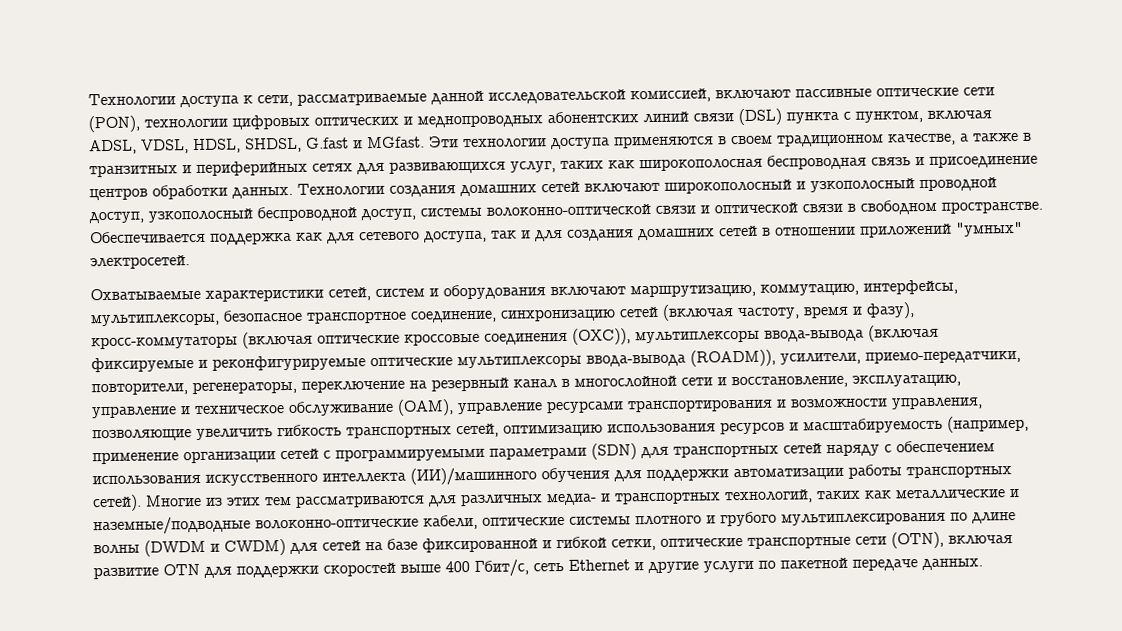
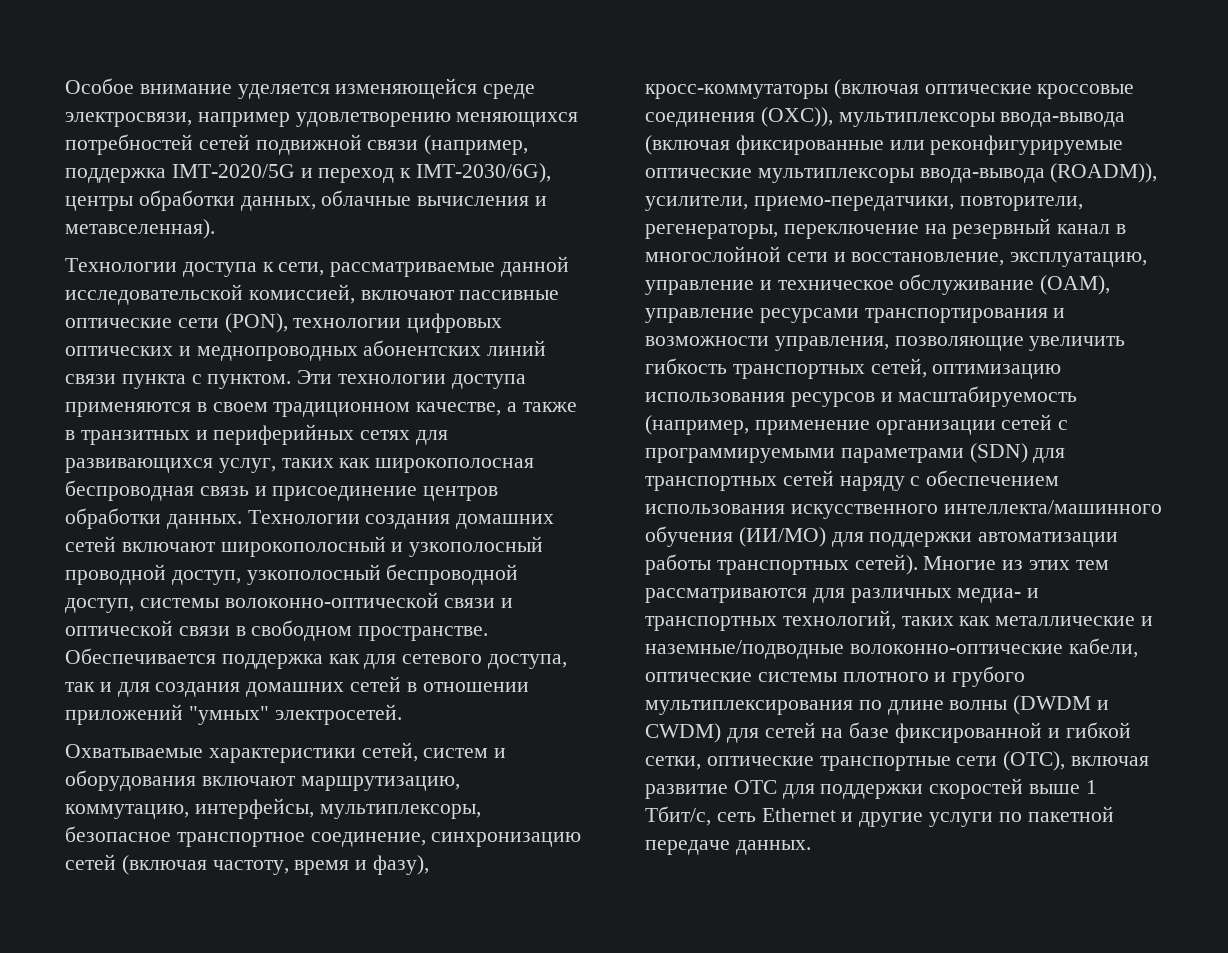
+ Особое внимание уделяется изменяющейся среде электросвязи, например удовлетворению меняющихся потребностей сетей подвижной связи (например, поддержка IMT-2020/5G и переход к IMT-2030/6G), центры обработки данных, облачные вычисления и метавселенная).
- Технологии доступа к сети, рассматриваемые данной исследовательской комиссией, включают пассивные оптические сети (PON), технологии цифровых оптических и меднопроводных абонентских линий связи (DSL) пункта с пунктом, включая ADSL, VDSL, HDSL, SHDSL, G.fast и MGfast.
+ Технологии доступа к сети, рассматриваемые данной исследовательской комиссией, включают пассивные оптические сети (PON), технологии цифровых оптических и меднопроводных абонентских линий связи пункта с пунктом.
- Охватываемые характеристики сетей, систем и оборудования включают маршрутизацию, коммутацию, интерфейсы, мультиплексоры, безопасное транспортное соединение, синхронизацию сетей (включая частоту, время и фазу), кросс-коммутаторы (включая оптические кроссовые соединения (OXC)), мультиплексоры ввода-вывода (включая фиксируемые и реконфигурируемые оптические мультиплексоры ввода-вывода (ROADM)), усилители, приемо-передатчики, повторители, регенераторы, переключение на резервный канал в многослойной сети и восстановление, эксплуатацию, управление и техническое обслуживание (OAM), управление ресурсами транспортирования и возможности управления, позволяющие увеличить гибкость транспортных сетей, оптимизацию использования ресурсов и масштабируемость (например, применение организации сетей с программируемыми параметрами (SDN) для транспортных сетей наряду с обеспечением использования искусственного интеллекта (ИИ)/машинного обучения для поддержки автоматизации работы транспортных сетей).
+ Охватываемые характеристики сетей, систем и оборудования включают маршрутизацию, коммутацию, интерфейсы, мультиплексоры, безопасное транспортное соединение, синхронизацию сетей (включая частоту, время и фазу), кросс-коммутаторы (включая оптические кроссовые соединения (OXC)), мультиплексоры ввода-вывода (включая фиксированные или реконфигурируемые оптические мультиплексоры ввода-вывода (ROADM)), усилители, приемо-передатчики, повторители, регенераторы, переключение на резервный канал в многослойной сети и восстановление, эксплуатацию, управление и техническое обслуживание (OAM), управление ресурсами транспортирования и возможности управления, позволяющие увеличить гибкость транспортных сетей, оптимизацию использования ресурсов и масштабируемость (например, применение организации сетей с программируемыми параметрами (SDN) для транспортных сетей наряду с обеспечением использования искусственного интеллекта/машинного обучения (ИИ/МО) для поддержки автоматизации работы транспортных сетей).
- Многие из этих тем рассматриваются для различных медиа- и транспортных технологий, таких как металлические и наземные/подводные волоконно-оптические кабели, оптические системы плотного и грубого мультиплексирования по длине волны (DWDM и CWDM) для сетей на базе фиксированной и гибкой сетки, оптические транспортные сети (OTN), включая развитие OTN для поддержки скоростей выше 400 Гбит/с, сеть Ethernet и другие услуги по пакетной передаче данных.
+ Многие из этих тем рассматриваются для различных медиа- и транспортных технологий, таких как металлические и наземные/подводные волоконно-оптические кабели, оптические системы плотного и грубого мультиплексирования по длине волны (DWDM и CWDM) для сетей на базе фиксированной и гибкой сетки, оптические транспортные сети (OTС), включая развитие OTС для поддержки скоростей выше 1 Тбит/с, сеть Ethernet и другие услуги по пакетной передаче данных.

